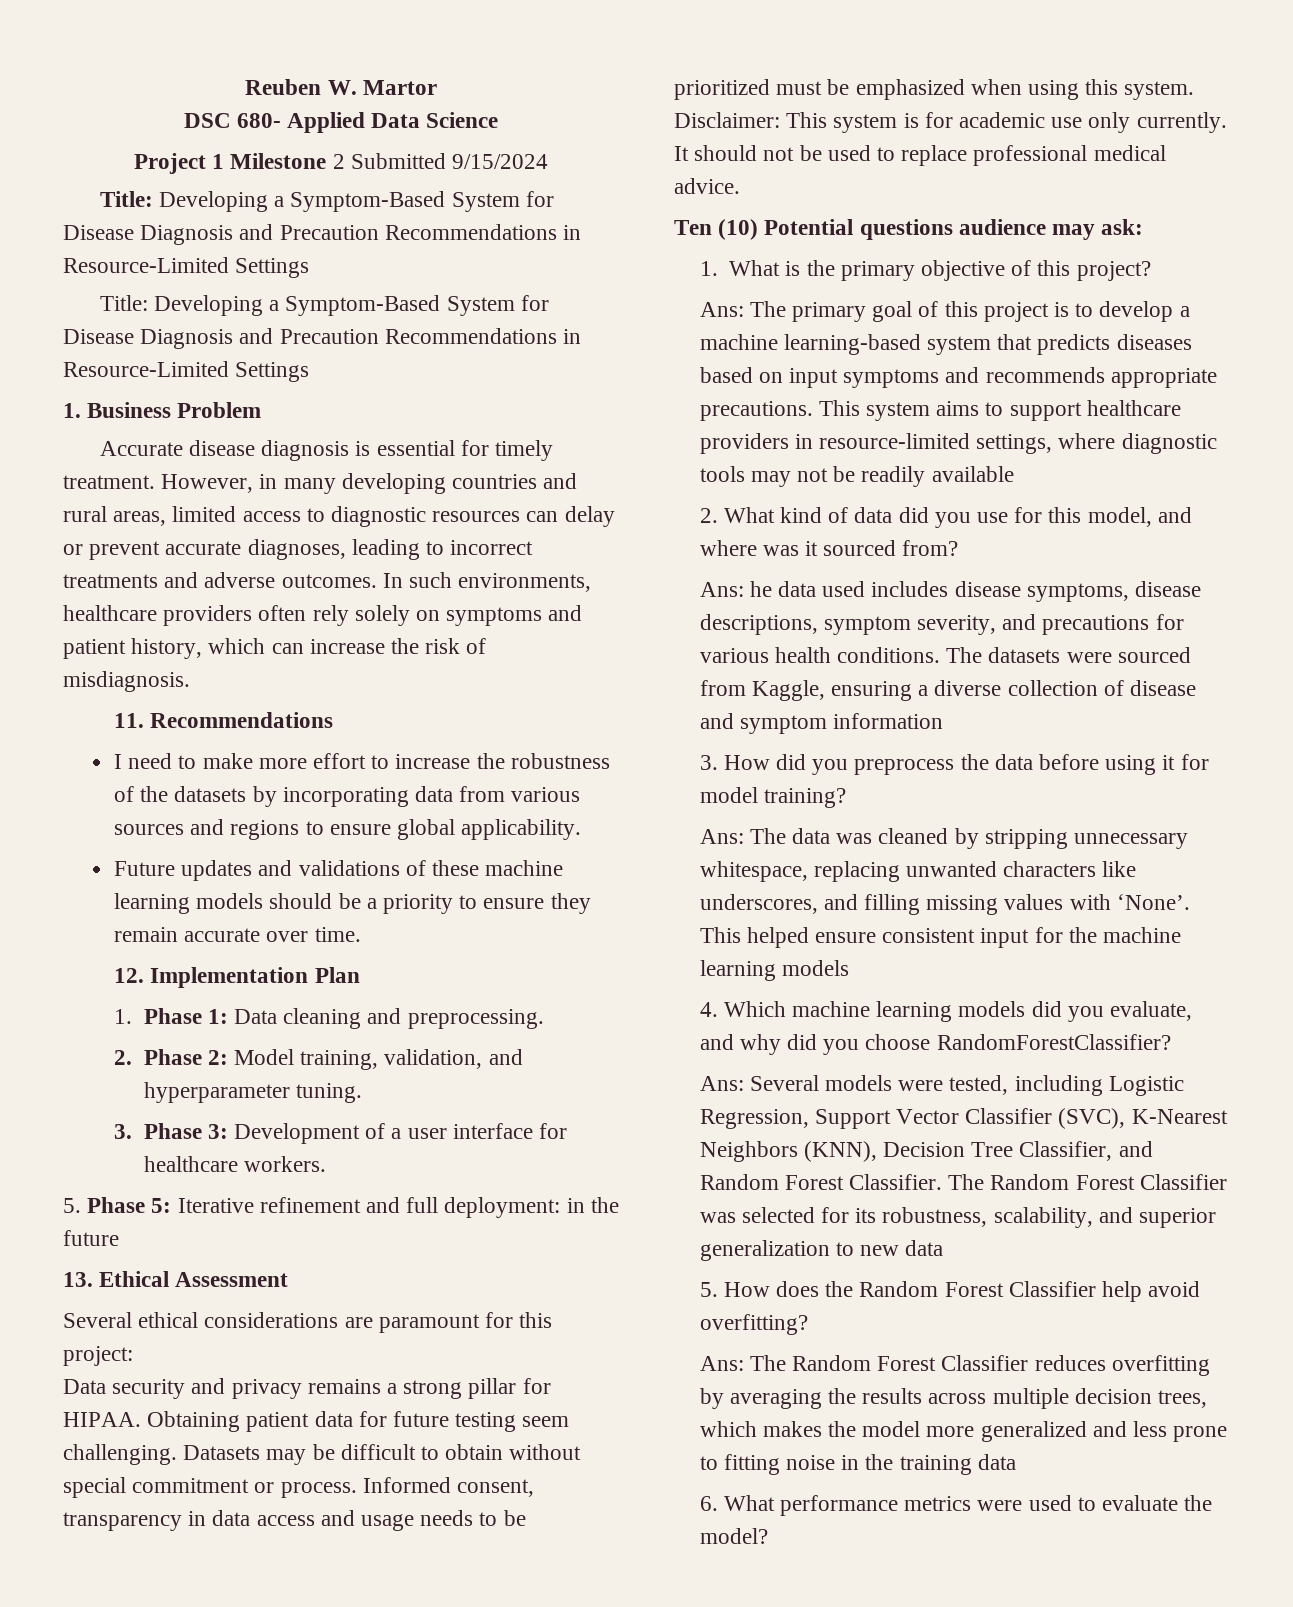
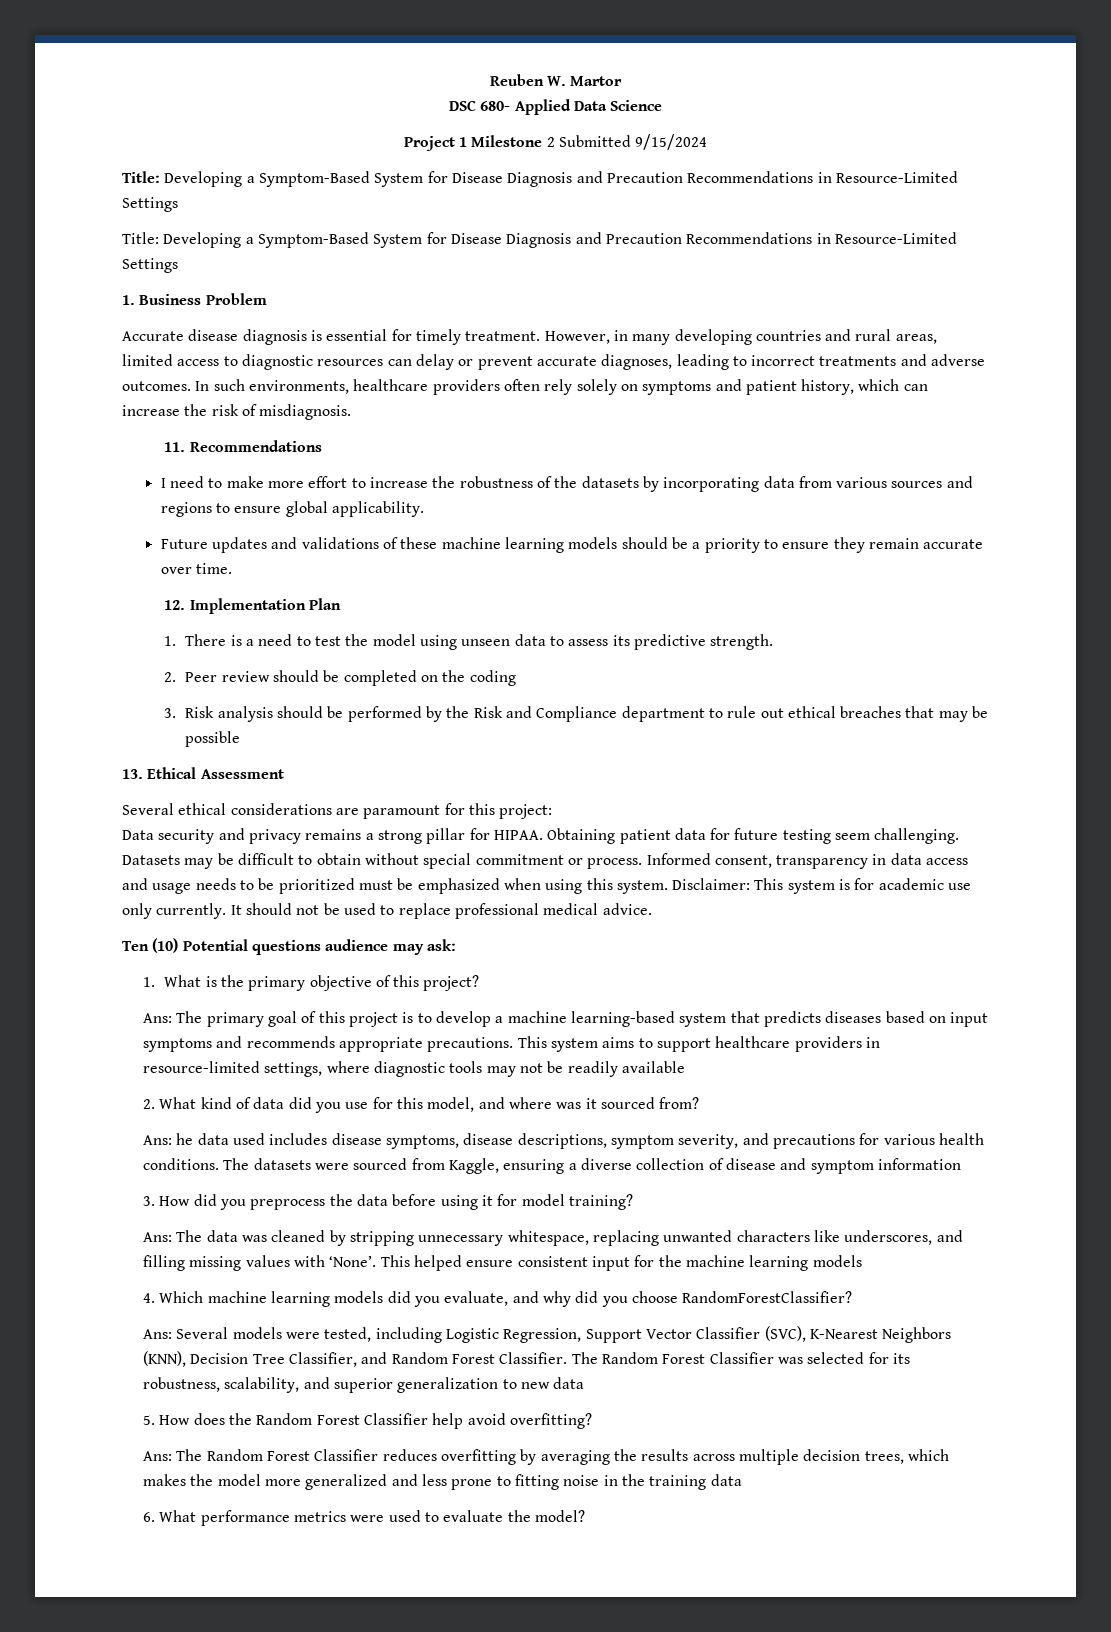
- 1. Phase 1: Data cleaning and preprocessing.
- 2. Phase 2: Model training, validation, and hyperparameter tuning.
- 3. Phase 3: Development of a user interface for healthcare workers.
- 5. Phase 5: Iterative refinement and full deployment: in the future
+ 1. There is a need to test the model using unseen data to assess its predictive strength.
+ 2. Peer review should be completed on the coding
+ 3. Risk analysis should be performed by the Risk and Compliance department to rule out ethical breaches that may be possible

